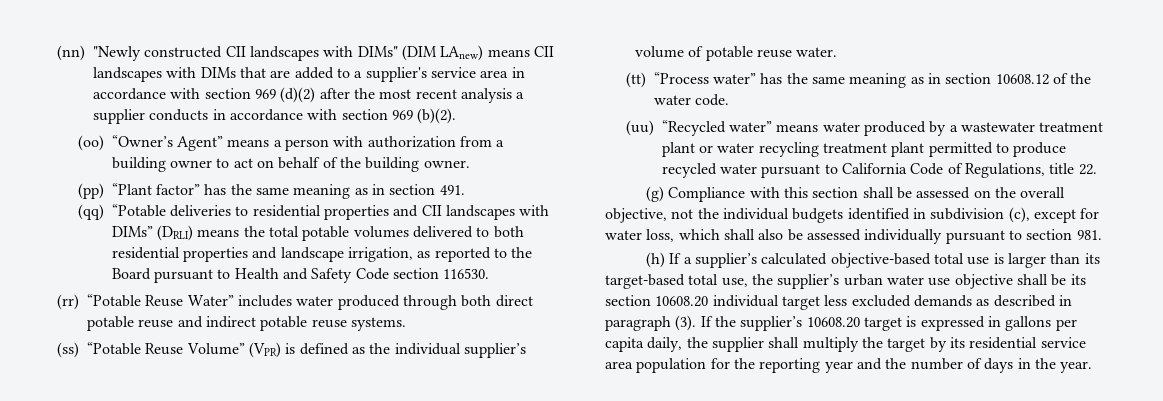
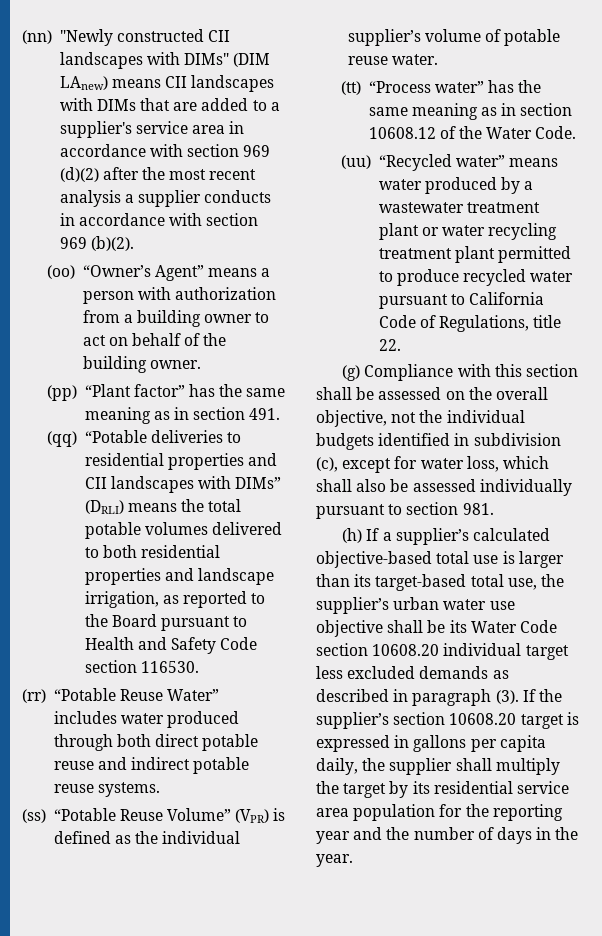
- (tt) “Process water” has the same meaning as in section 10608.12 of the water code.
+ (tt) “Process water” has the same meaning as in section 10608.12 of the Water Code.
- (h) If a supplier’s calculated objective-based total use is larger than its target-based total use, the supplier’s urban water use objective shall be its section 10608.20 individual target less excluded demands as described in paragraph (3).
+ (h) If a supplier’s calculated objective-based total use is larger than its target-based total use, the supplier’s urban water use objective shall be its Water Code section 10608.20 individual target less excluded demands as described in paragraph (3).
- If the supplier’s 10608.20 target is expressed in gallons per capita daily, the supplier shall multiply the target by its residential service area population for the reporting year and the number of days in the year.
+ If the supplier’s section 10608.20 target is expressed in gallons per capita daily, the supplier shall multiply the target by its residential service area population for the reporting year and the number of days in the year.

